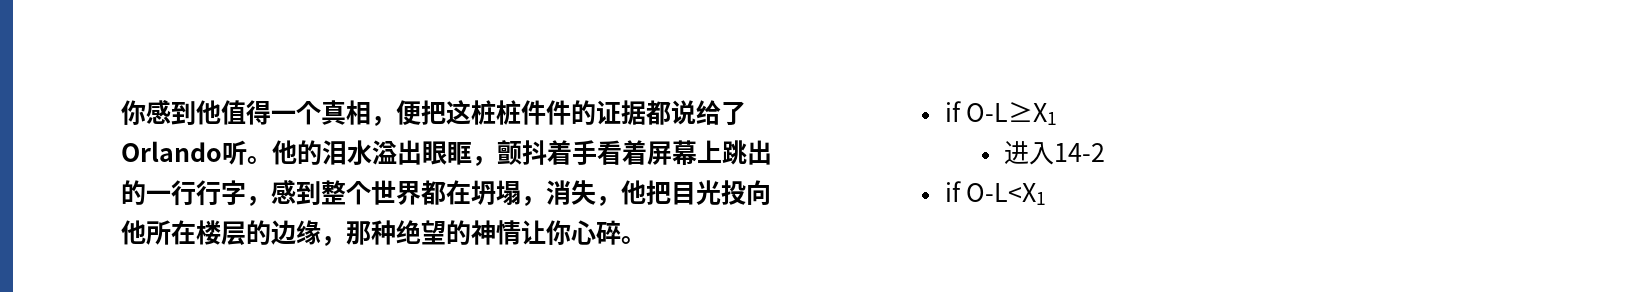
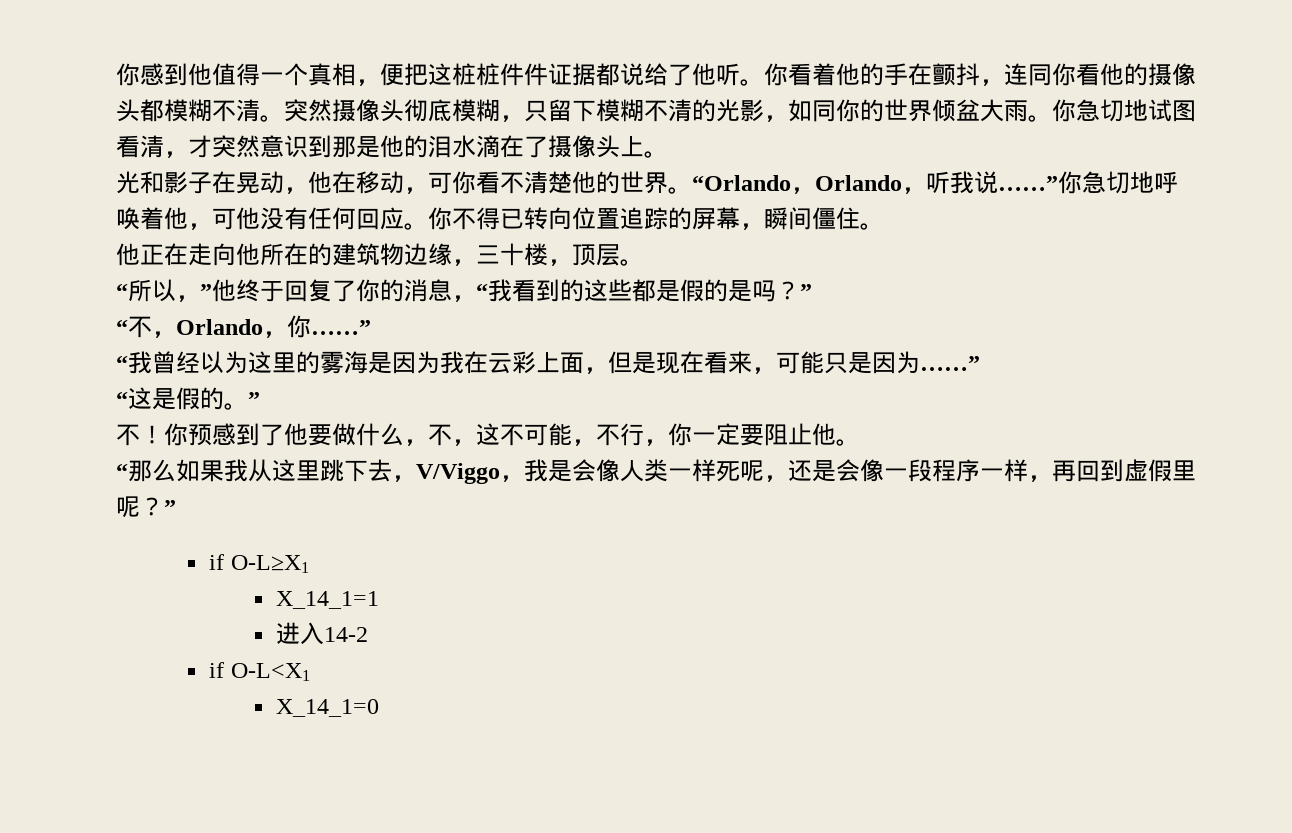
- 你感到他值得一个真相，便把这桩桩件件的证据都说给了Orlando听。他的泪水溢出眼眶，颤抖着手看着屏幕上跳出的一行行字，感到整个世界都在坍塌，消失，他把目光投向他所在楼层的边缘，那种绝望的神情让你心碎。
+ 你感到他值得一个真相，便把这桩桩件件证据都说给了他听。你看着他的手在颤抖，连同你看他的摄像头都模糊不清。突然摄像头彻底模糊，只留下模糊不清的光影，如同你的世界倾盆大雨。你急切地试图看清，才突然意识到那是他的泪水滴在了摄像头上。
+ 光和影子在晃动，他在移动，可你看不清楚他的世界。“Orlando，Orlando，听我说……”你急切地呼唤着他，可他没有任何回应。你不得已转向位置追踪的屏幕，瞬间僵住。
+ 他正在走向他所在的建筑物边缘，三十楼，顶层。
+ “所以，”他终于回复了你的消息，“我看到的这些都是假的是吗？”
+ “不，Orlando，你……”
+ “我曾经以为这里的雾海是因为我在云彩上面，但是现在看来，可能只是因为……”
+ “这是假的。”
+ 不！你预感到了他要做什么，不，这不可能，不行，你一定要阻止他。
+ “那么如果我从这里跳下去，V/Viggo，我是会像人类一样死呢，还是会像一段程序一样，再回到虚假里呢？”
+ X_14_1=1
+ X_14_1=0

